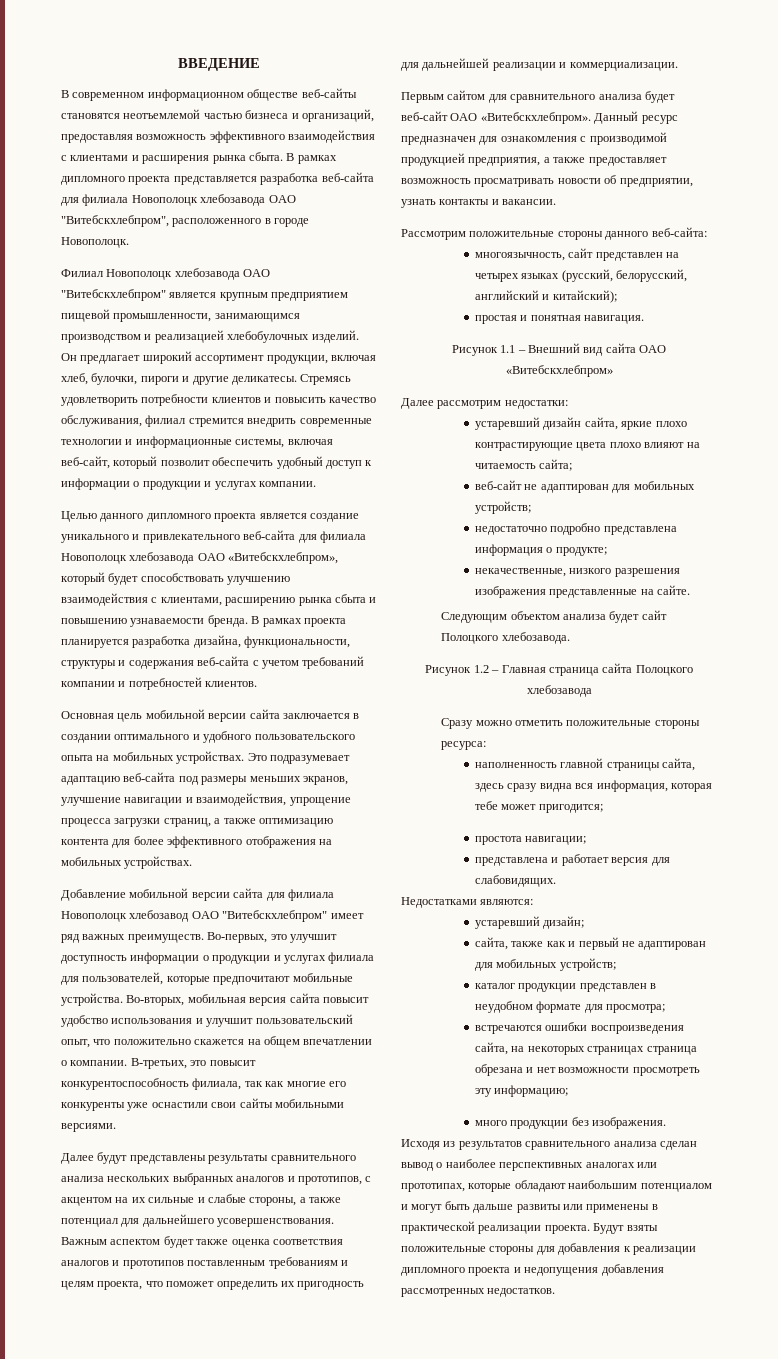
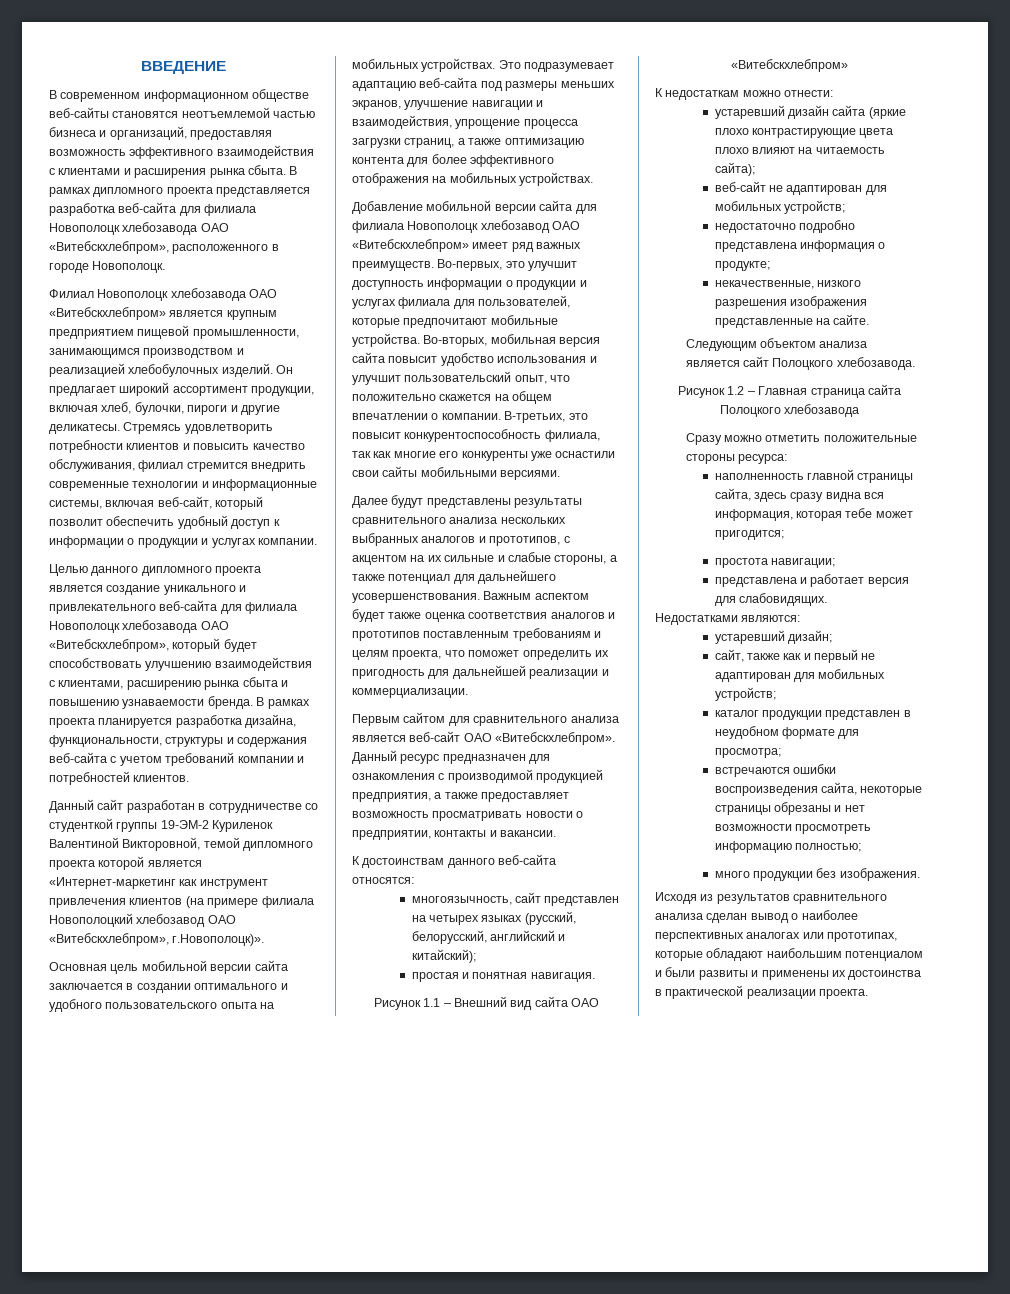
- В рамках дипломного проекта представляется разработка веб-сайта для филиала Новополоцк хлебозавода ОАО "Витебскхлебпром", расположенного в городе Новополоцк.
+ В рамках дипломного проекта представляется разработка веб-сайта для филиала Новополоцк хлебозавода ОАО «Витебскхлебпром», расположенного в городе Новополоцк.
- Филиал Новополоцк хлебозавода ОАО "Витебскхлебпром" является крупным предприятием пищевой промышленности, занимающимся производством и реализацией хлебобулочных изделий.
+ Филиал Новополоцк хлебозавода ОАО «Витебскхлебпром» является крупным предприятием пищевой промышленности, занимающимся производством и реализацией хлебобулочных изделий.
+ Данный сайт разработан в сотрудничестве со студенткой группы 19-ЭМ-2 Куриленок Валентиной Викторовной, темой дипломного проекта которой является «Интернет-маркетинг как инструмент привлечения клиентов (на примере филиала Новополоцкий хлебозавод ОАО «Витебскхлебпром», г.Новополоцк)».
- Добавление мобильной версии сайта для филиала Новополоцк хлебозавод ОАО "Витебскхлебпром" имеет ряд важных преимуществ.
+ Добавление мобильной версии сайта для филиала Новополоцк хлебозавод ОАО «Витебскхлебпром» имеет ряд важных преимуществ.
- Первым сайтом для сравнительного анализа будет веб-сайт ОАО «Витебскхлебпром».
+ Первым сайтом для сравнительного анализа является веб-сайт ОАО «Витебскхлебпром».
- Данный ресурс предназначен для ознакомления с производимой продукцией предприятия, а также предоставляет возможность просматривать новости об предприятии, узнать контакты и вакансии.
+ Данный ресурс предназначен для ознакомления с производимой продукцией предприятия, а также предоставляет возможность просматривать новости о предприятии, контакты и вакансии.
- Рассмотрим положительные стороны данного веб-сайта:
+ К достоинствам данного веб-сайта относятся:
- Далее рассмотрим недостатки:
+ К недостаткам можно отнести:
- устаревший дизайн сайта, яркие плохо контрастирующие цвета плохо влияют на читаемость сайта;
+ устаревший дизайн сайта (яркие плохо контрастирующие цвета плохо влияют на читаемость сайта);
- Следующим объектом анализа будет сайт Полоцкого хлебозавода.
+ Следующим объектом анализа является сайт Полоцкого хлебозавода.
- сайта, также как и первый не адаптирован для мобильных устройств;
+ сайт, также как и первый не адаптирован для мобильных устройств;
- встречаются ошибки воспроизведения сайта, на некоторых страницах страница обрезана и нет возможности просмотреть эту информацию;
+ встречаются ошибки воспроизведения сайта, некоторые страницы обрезаны и нет возможности просмотреть информацию полностью;
- Исходя из результатов сравнительного анализа сделан вывод о наиболее перспективных аналогах или прототипах, которые обладают наибольшим потенциалом и могут быть дальше развиты или применены в практической реализации проекта. Будут взяты положительные стороны для добавления к реализации дипломного проекта и недопущения добавления рассмотренных недостатков.
+ Исходя из результатов сравнительного анализа сделан вывод о наиболее перспективных аналогах или прототипах, которые обладают наибольшим потенциалом и были развиты и применены их достоинства в практической реализации проекта.

